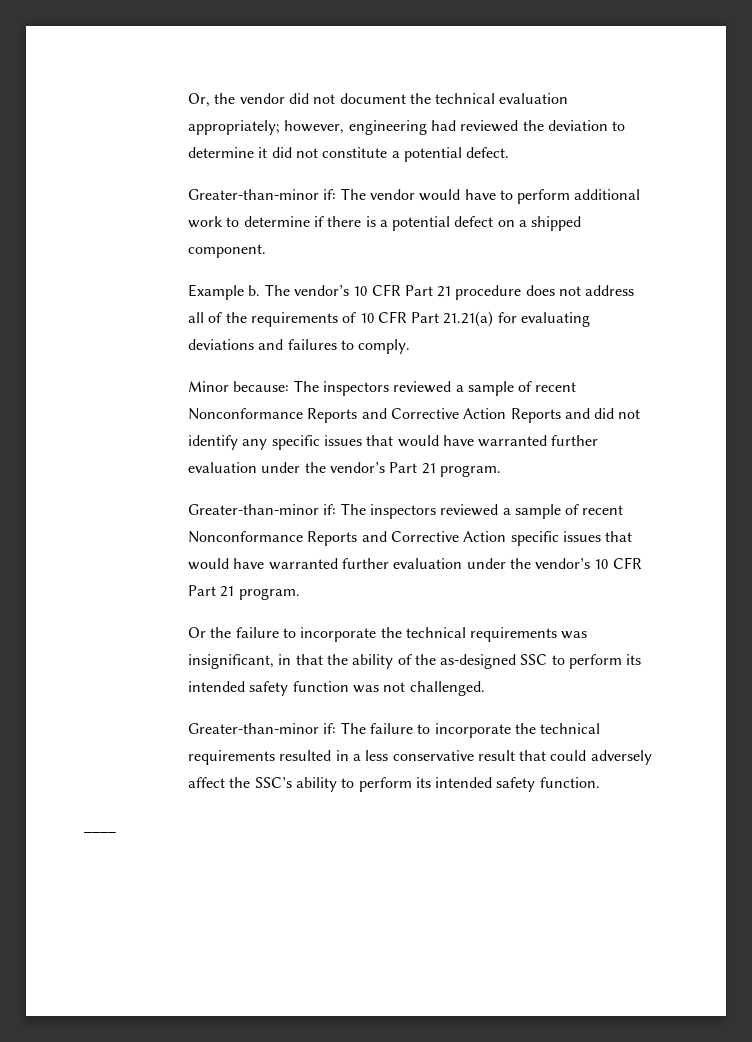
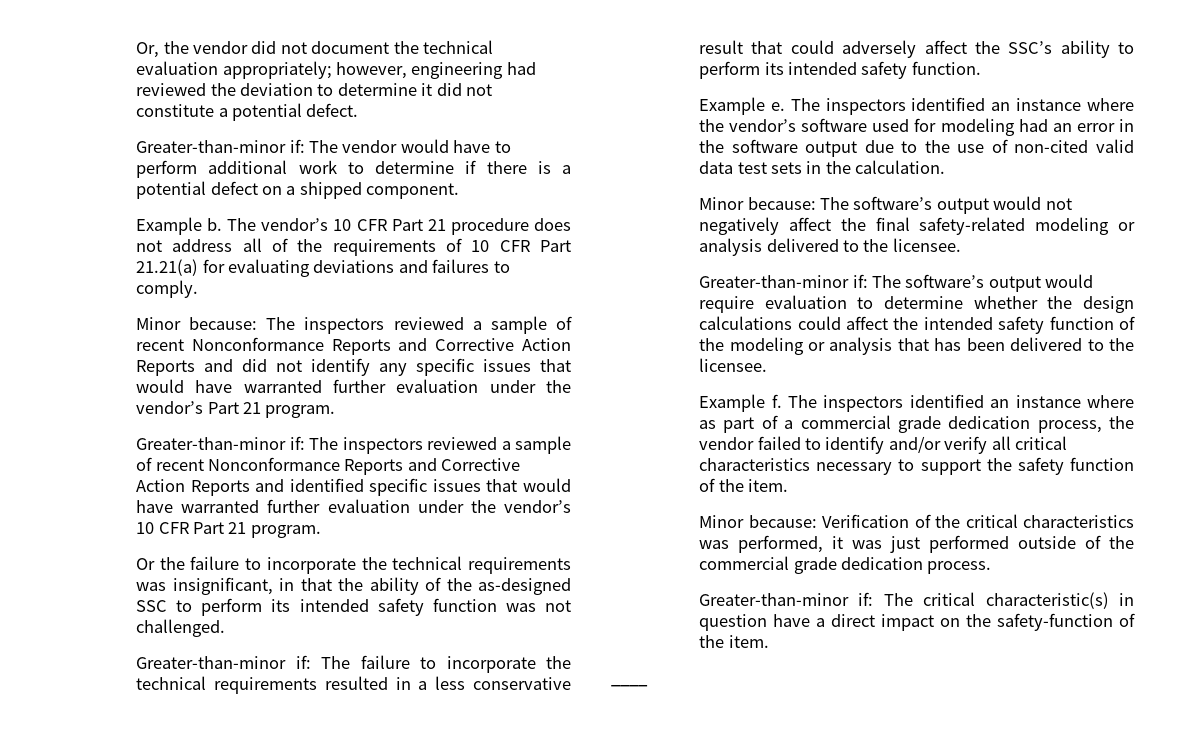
- Greater-than-minor if: The inspectors reviewed a sample of recent Nonconformance Reports and Corrective Action specific issues that would have warranted further evaluation under the vendor’s 10 CFR Part 21 program.
+ Greater-than-minor if: The inspectors reviewed a sample of recent Nonconformance Reports and Corrective Action Reports and identified specific issues that would have warranted further evaluation under the vendor’s 10 CFR Part 21 program.
+ Example e. The inspectors identified an instance where the vendor’s software used for modeling had an error in the software output due to the use of non-cited valid data test sets in the calculation.
+ Minor because: The software’s output would not negatively affect the final safety-related modeling or analysis delivered to the licensee.
+ Greater-than-minor if: The software’s output would require evaluation to determine whether the design calculations could affect the intended safety function of the modeling or analysis that has been delivered to the licensee.
+ Example f. The inspectors identified an instance where as part of a commercial grade dedication process, the vendor failed to identify and/or verify all critical characteristics necessary to support the safety function of the item.
+ Minor because: Verification of the critical characteristics was performed, it was just performed outside of the commercial grade dedication process.
+ Greater-than-minor if: The critical characteristic(s) in question have a direct impact on the safety-function of the item.

